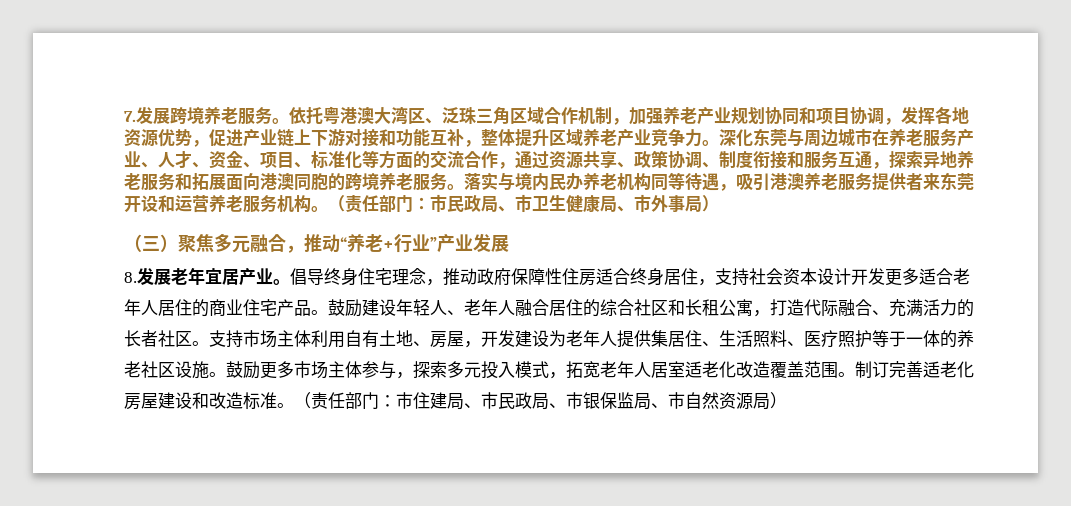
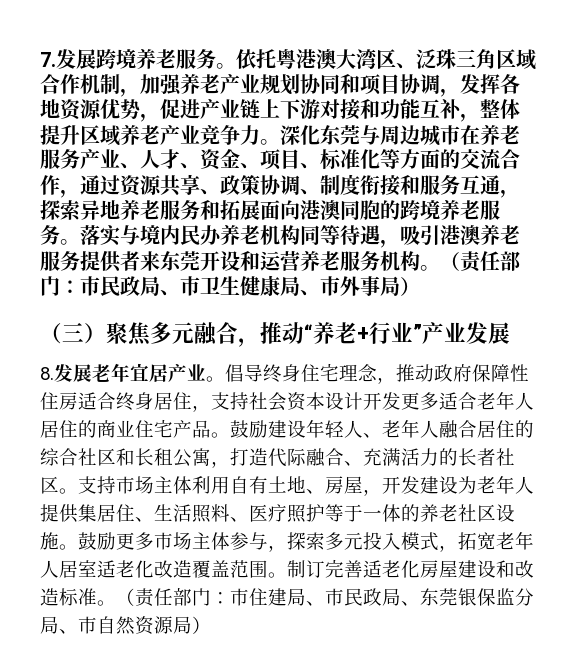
- （责任部门：市住建局、市民政局、市银保监局、市自然资源局）
+ （责任部门：市住建局、市民政局、东莞银保监分局、市自然资源局）

